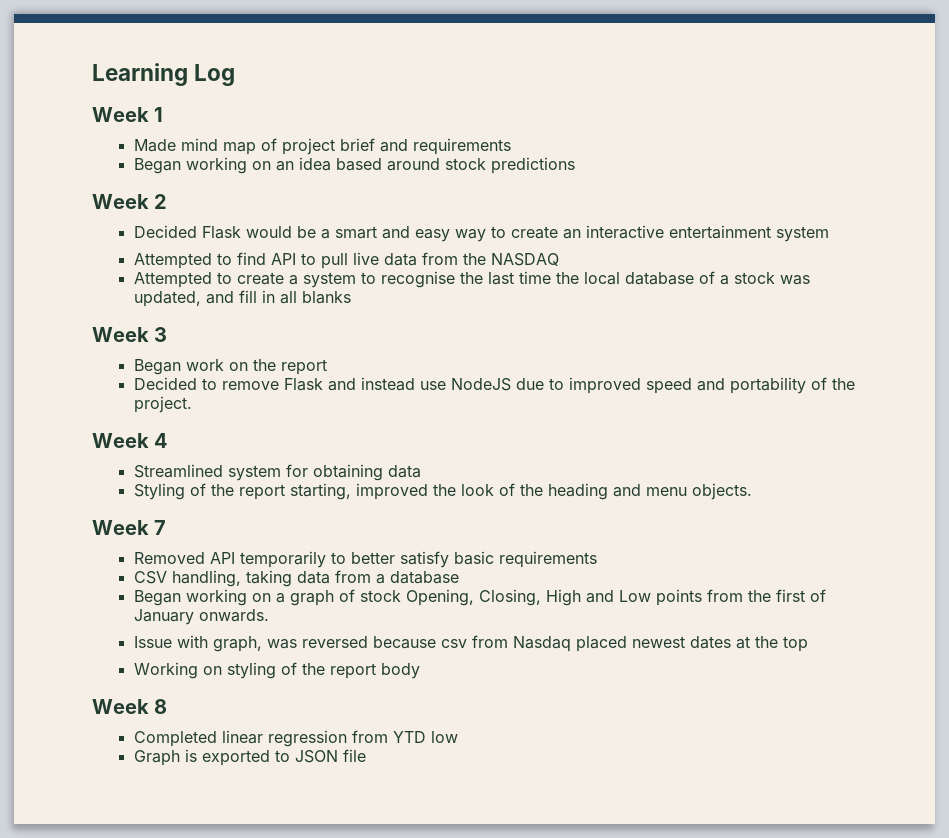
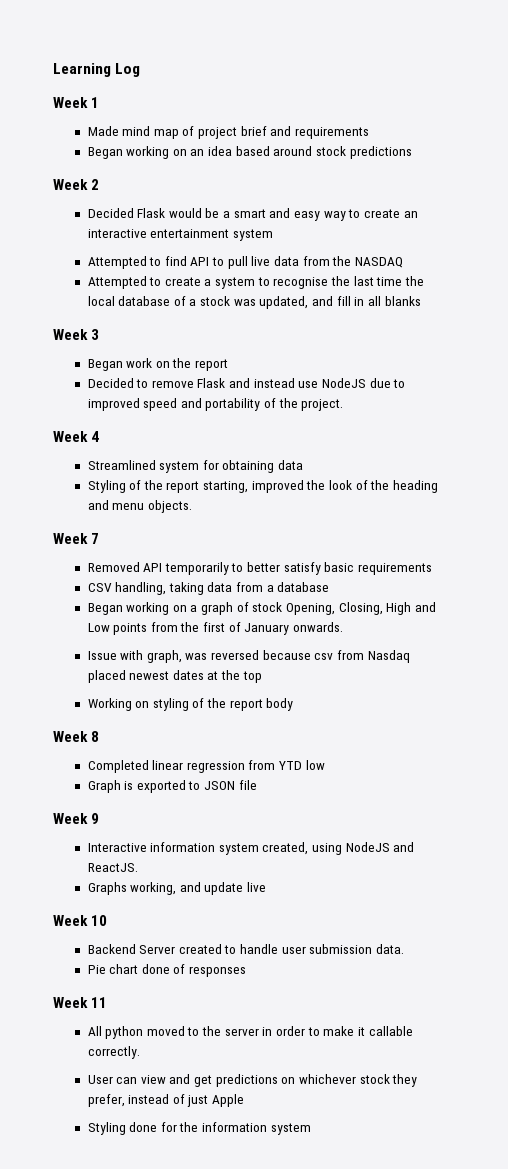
+ Week 9
+ Interactive information system created, using NodeJS and ReactJS.
+ Graphs working, and update live
+ Week 10
+ Backend Server created to handle user submission data.
+ Pie chart done of responses
+ Week 11
+ All python moved to the server in order to make it callable correctly.
+ User can view and get predictions on whichever stock they prefer, instead of just Apple
+ Styling done for the information system

